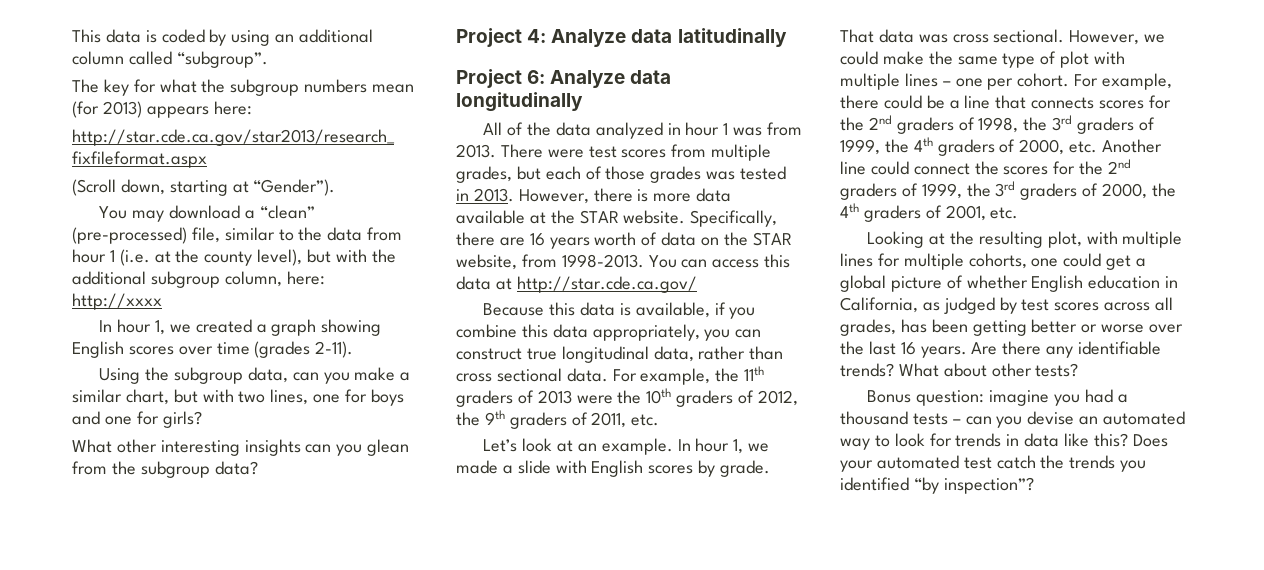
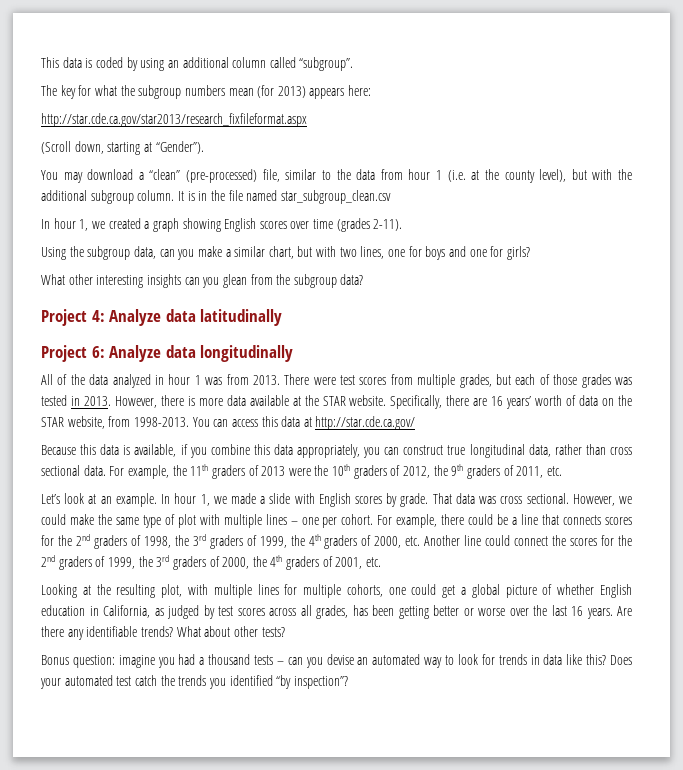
- You may download a “clean” (pre-processed) file, similar to the data from hour 1 (i.e. at the county level), but with the additional subgroup column, here: http://xxxx
+ You may download a “clean” (pre-processed) file, similar to the data from hour 1 (i.e. at the county level), but with the additional subgroup column. It is in the file named star_subgroup_clean.csv
- Specifically, there are 16 years worth of data on the STAR website, from 1998-2013.
+ Specifically, there are 16 years’ worth of data on the STAR website, from 1998-2013.

